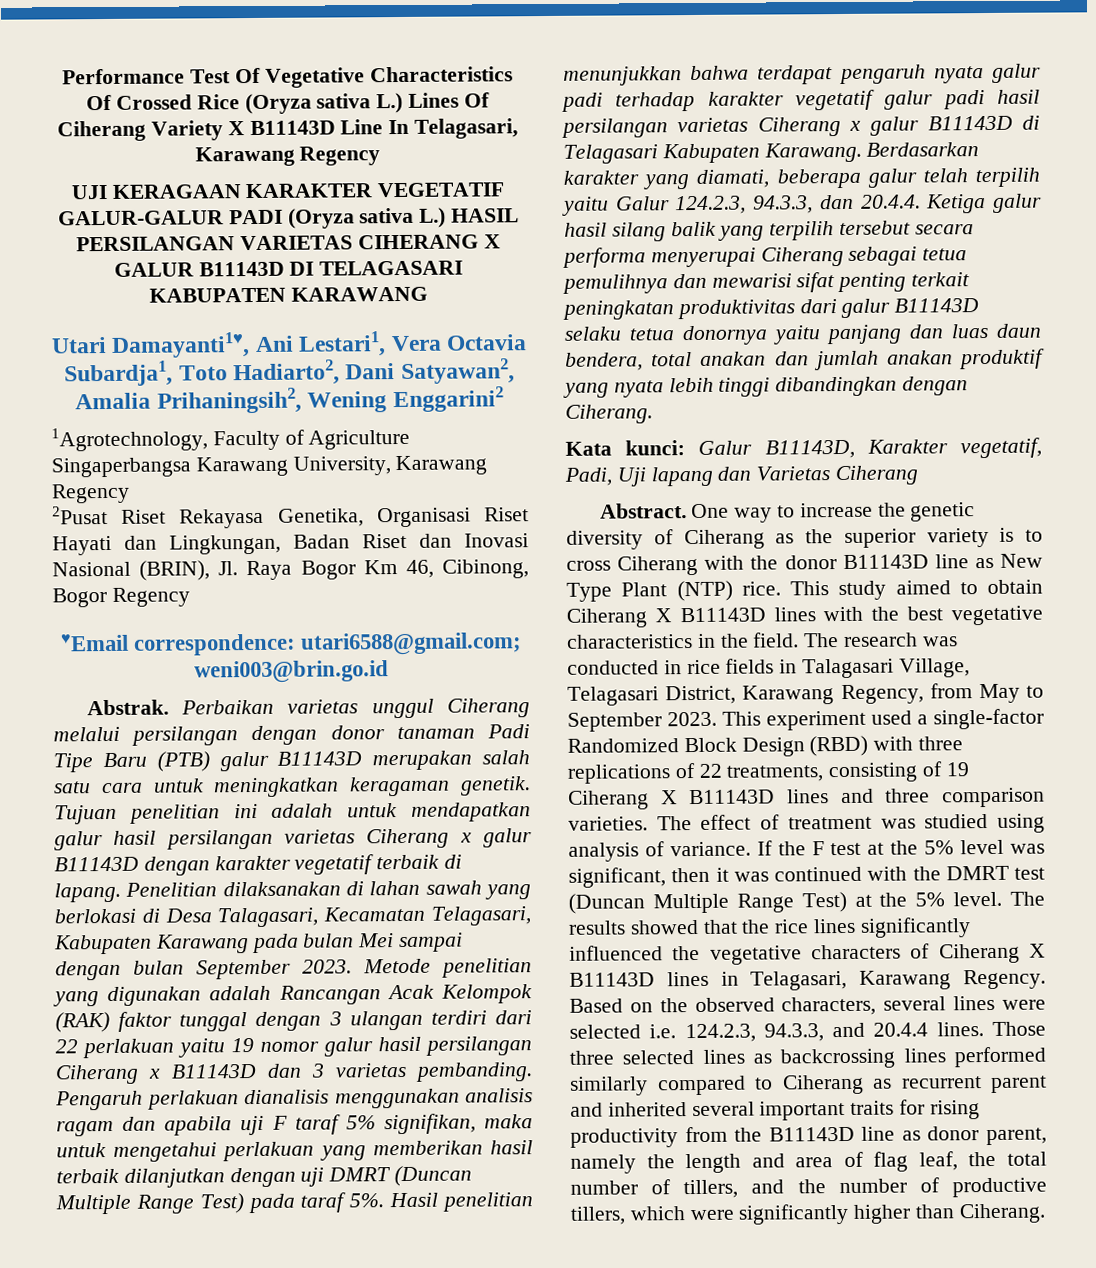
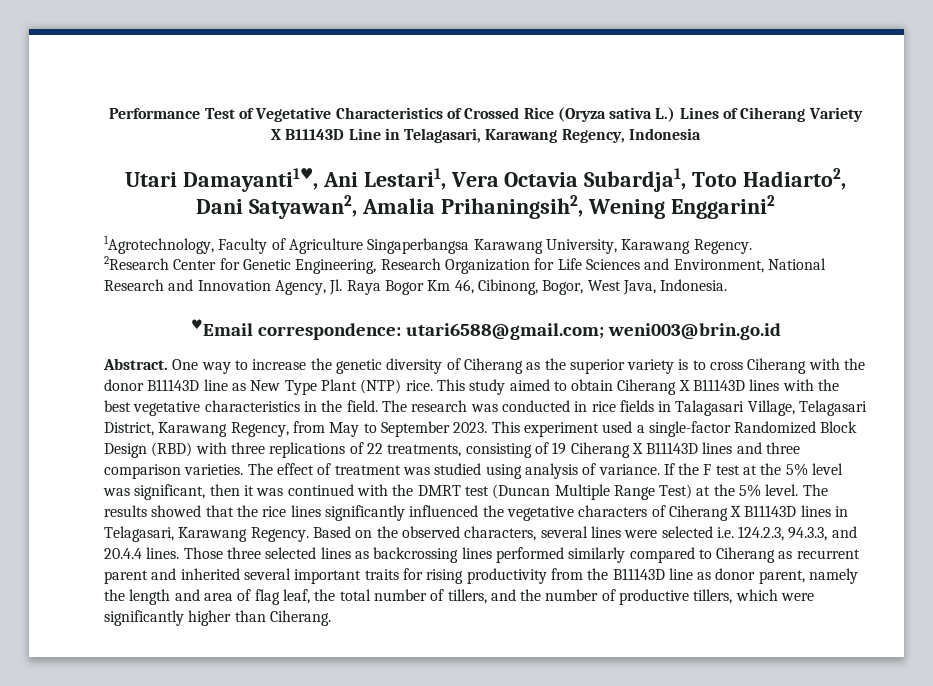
- Performance Test Of Vegetative Characteristics Of Crossed Rice (Oryza sativa L.) Lines Of Ciherang Variety X B11143D Line In Telagasari, Karawang Regency
- UJI KERAGAAN KARAKTER VEGETATIF GALUR-GALUR PADI (Oryza sativa L.) HASIL PERSILANGAN VARIETAS CIHERANG X GALUR B11143D DI TELAGASARI KABUPATEN KARAWANG
+ Performance Test of Vegetative Characteristics of Crossed Rice (Oryza sativa L.) Lines of Ciherang Variety X B11143D Line in Telagasari, Karawang Regency, Indonesia
- 1Agrotechnology, Faculty of Agriculture Singaperbangsa Karawang University, Karawang Regency
- 2Pusat Riset Rekayasa Genetika, Organisasi Riset Hayati dan Lingkungan, Badan Riset dan Inovasi Nasional (BRIN), Jl. Raya Bogor Km 46, Cibinong, Bogor Regency
+ 1Agrotechnology, Faculty of Agriculture Singaperbangsa Karawang University, Karawang Regency.
+ 2Research Center for Genetic Engineering, Research Organization for Life Sciences and Environment, National Research and Innovation Agency, Jl. Raya Bogor Km 46, Cibinong, Bogor, West Java, Indonesia.
- Abstrak. Perbaikan varietas unggul Ciherang melalui persilangan dengan donor tanaman Padi Tipe Baru (PTB) galur B11143D merupakan salah satu cara untuk meningkatkan keragaman genetik. Tujuan penelitian ini adalah untuk mendapatkan galur hasil persilangan varietas Ciherang x galur B11143D dengan karakter vegetatif terbaik di lapang. Penelitian dilaksanakan di lahan sawah yang berlokasi di Desa Talagasari, Kecamatan Telagasari, Kabupaten Karawang pada bulan Mei sampai dengan bulan September 2023. Metode penelitian yang digunakan adalah Rancangan Acak Kelompok (RAK) faktor tunggal dengan 3 ulangan terdiri dari 22 perlakuan yaitu 19 nomor galur hasil persilangan Ciherang x B11143D dan 3 varietas pembanding. Pengaruh perlakuan dianalisis menggunakan analisis ragam dan apabila uji F taraf 5% signifikan, maka untuk mengetahui perlakuan yang memberikan hasil terbaik dilanjutkan dengan uji DMRT (Duncan Multiple Range Test) pada taraf 5%. Hasil penelitian menunjukkan bahwa terdapat pengaruh nyata galur padi terhadap karakter vegetatif galur padi hasil persilangan varietas Ciherang x galur B11143D di Telagasari Kabupaten Karawang. Berdasarkan karakter yang diamati, beberapa galur telah terpilih yaitu Galur 124.2.3, 94.3.3, dan 20.4.4. Ketiga galur hasil silang balik yang terpilih tersebut secara performa menyerupai Ciherang sebagai tetua pemulihnya dan mewarisi sifat penting terkait peningkatan produktivitas dari galur B11143D selaku tetua donornya yaitu panjang dan luas daun bendera, total anakan dan jumlah anakan produktif yang nyata lebih tinggi dibandingkan dengan Ciherang.
- Kata kunci: Galur B11143D, Karakter vegetatif, Padi, Uji lapang dan Varietas Ciherang

